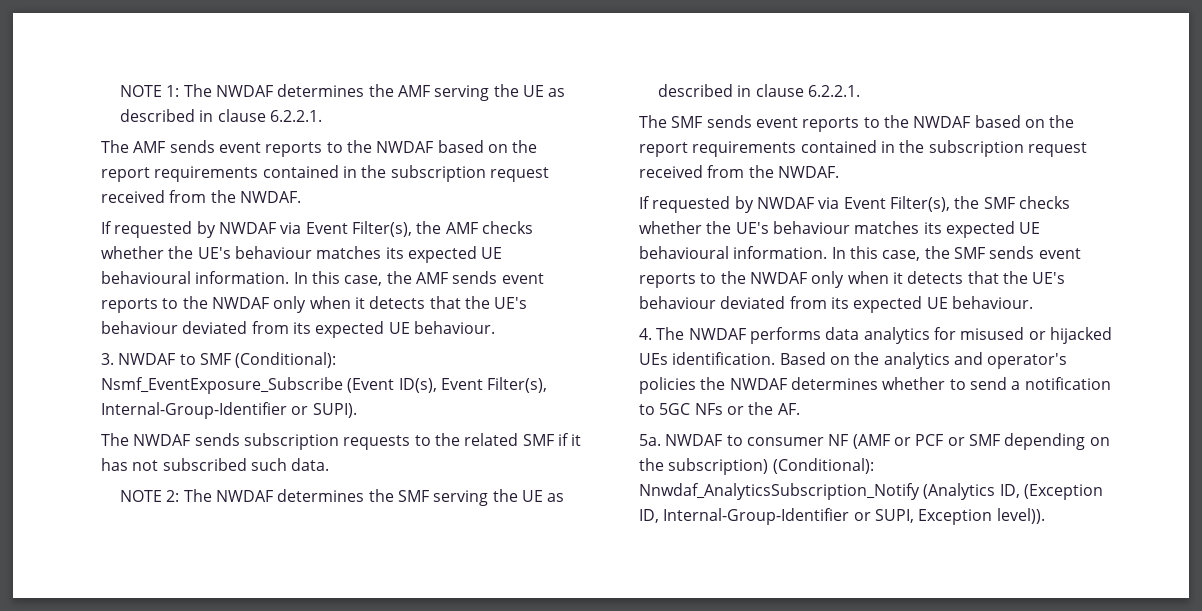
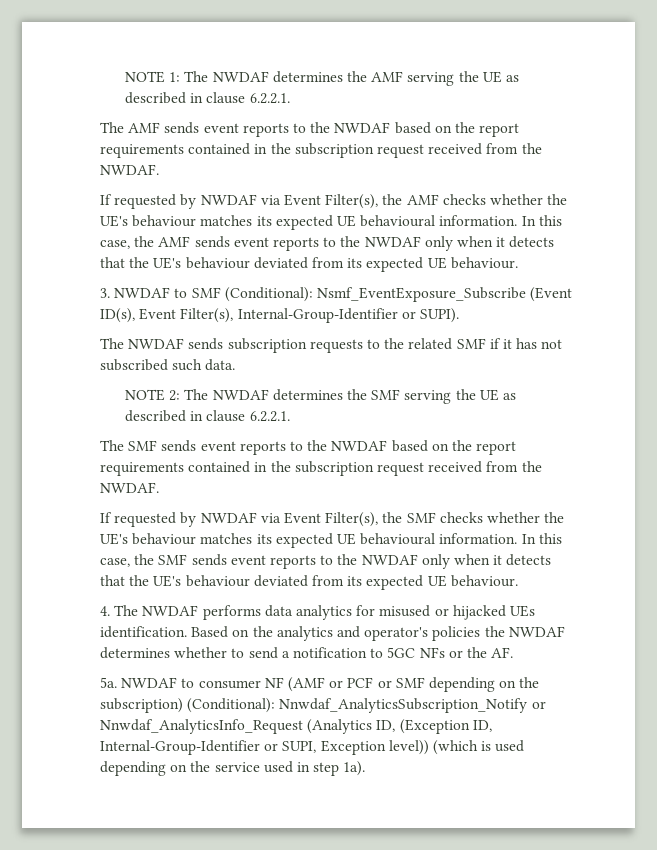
- NWDAF to consumer NF (AMF or PCF or SMF depending on the subscription) (Conditional): Nnwdaf_AnalyticsSubscription_Notify (Analytics ID, (Exception ID, Internal-Group-Identifier or SUPI, Exception level)).
+ NWDAF to consumer NF (AMF or PCF or SMF depending on the subscription) (Conditional): Nnwdaf_AnalyticsSubscription_Notify or Nnwdaf_AnalyticsInfo_Request (Analytics ID, (Exception ID, Internal-Group-Identifier or SUPI, Exception level)) (which is used depending on the service used in step 1a).

